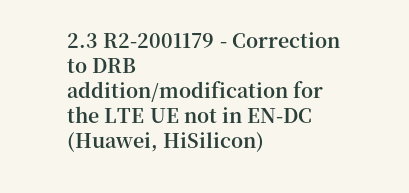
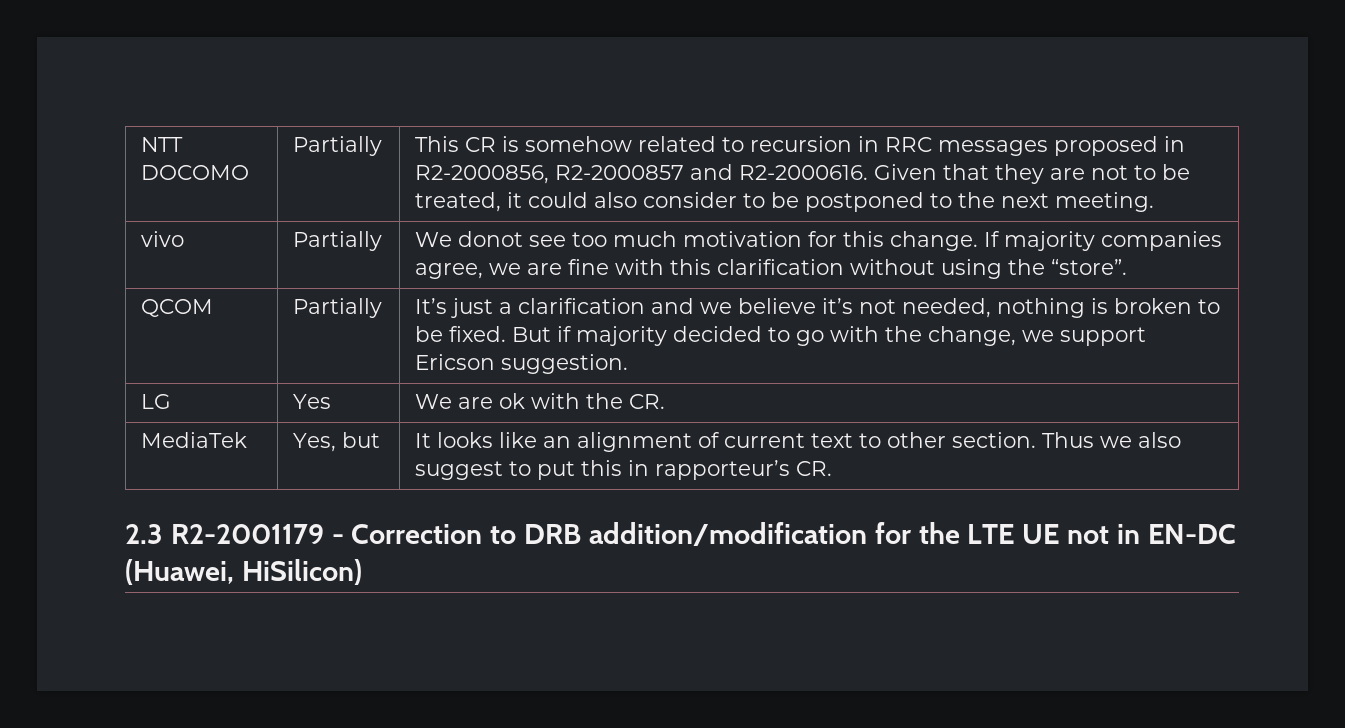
+ NTT DOCOMO | Partially | This CR is somehow related to recursion in RRC messages proposed in R2-2000856, R2-2000857 and R2-2000616. Given that they are not to be treated, it could also consider to be postponed to the next meeting.
+ vivo | Partially | We donot see too much motivation for this change. If majority companies agree, we are fine with this clarification without using the “store”.
+ QCOM | Partially | It’s just a clarification and we believe it’s not needed, nothing is broken to be fixed. But if majority decided to go with the change, we support Ericson suggestion.
+ LG | Yes | We are ok with the CR.
+ MediaTek | Yes, but | It looks like an alignment of current text to other section. Thus we also suggest to put this in rapporteur’s CR.

